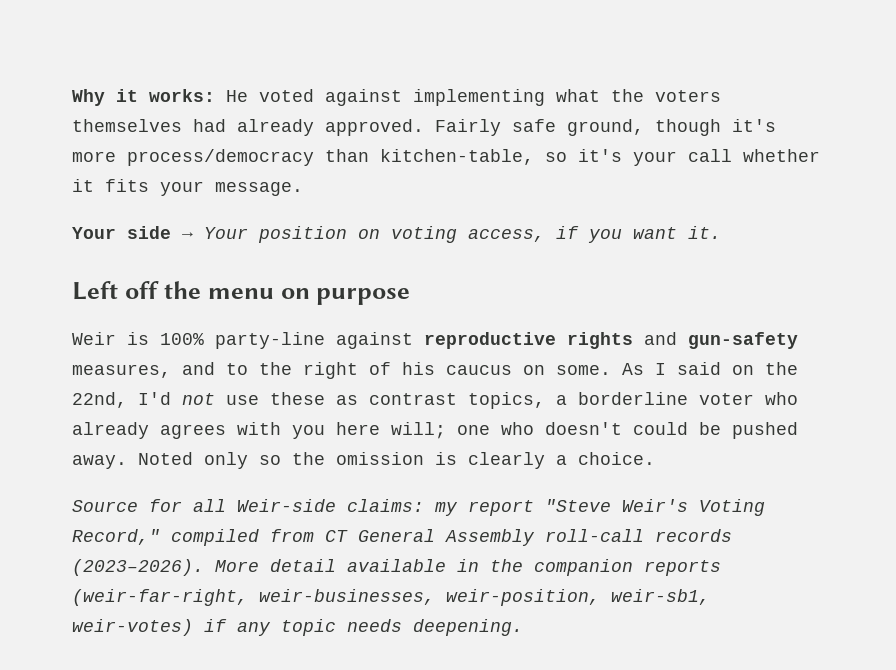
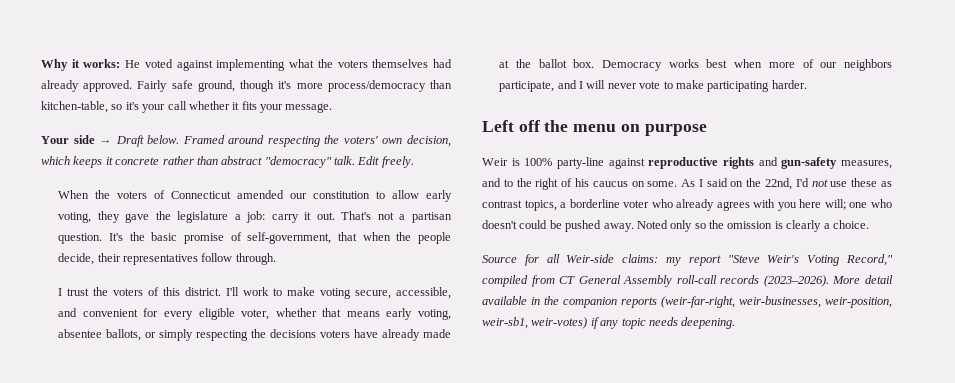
- Your side → Your position on voting access, if you want it.
+ Your side → Draft below. Framed around respecting the voters' own decision, which keeps it concrete rather than abstract "democracy" talk. Edit freely.
+ When the voters of Connecticut amended our constitution to allow early voting, they gave the legislature a job: carry it out. That's not a partisan question. It's the basic promise of self-government, that when the people decide, their representatives follow through.
+ I trust the voters of this district. I'll work to make voting secure, accessible, and convenient for every eligible voter, whether that means early voting, absentee ballots, or simply respecting the decisions voters have already made at the ballot box. Democracy works best when more of our neighbors participate, and I will never vote to make participating harder.

